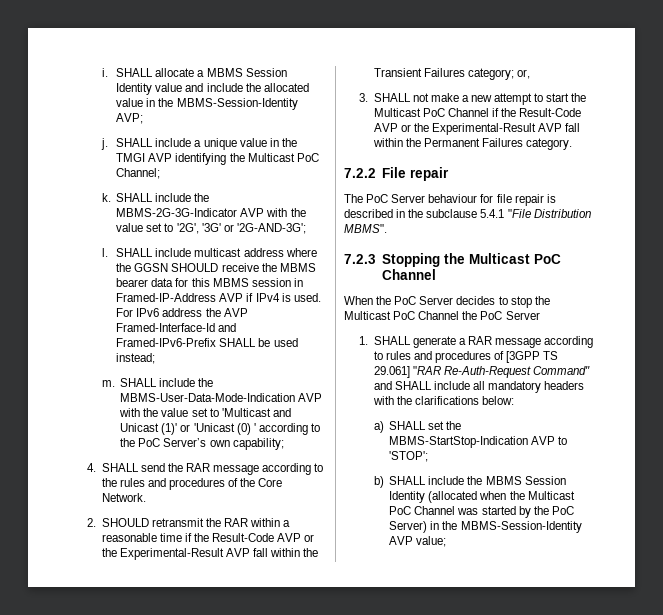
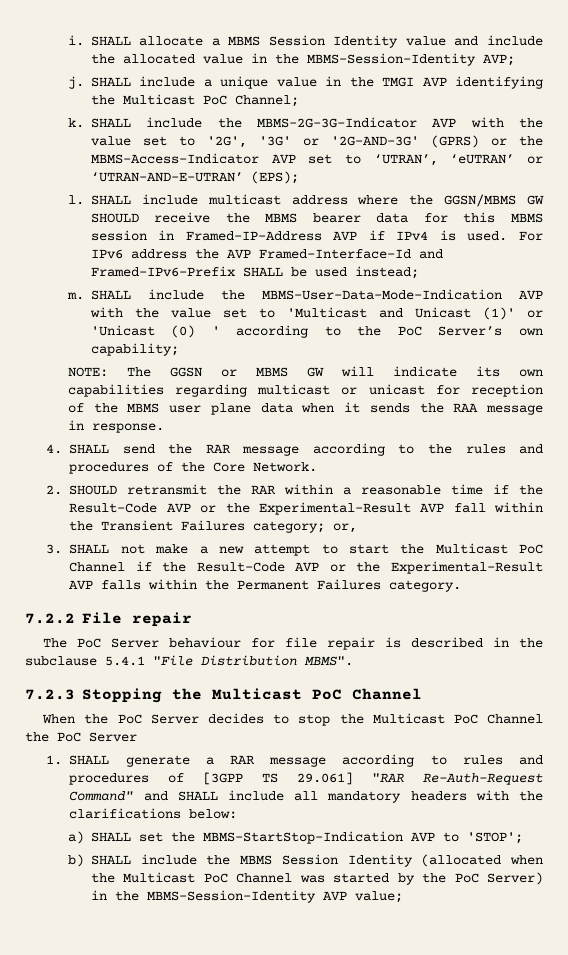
- SHALL include the MBMS-2G-3G-Indicator AVP with the value set to '2G', '3G' or '2G-AND-3G';
+ SHALL include the MBMS-2G-3G-Indicator AVP with the value set to '2G', '3G' or '2G-AND-3G' (GPRS) or the MBMS-Access-Indicator AVP set to ‘UTRAN’, ‘eUTRAN’ or ‘UTRAN-AND-E-UTRAN’ (EPS);
- SHALL include multicast address where the GGSN SHOULD receive the MBMS bearer data for this MBMS session in Framed-IP-Address AVP if IPv4 is used.
+ SHALL include multicast address where the GGSN/MBMS GW SHOULD receive the MBMS bearer data for this MBMS session in Framed-IP-Address AVP if IPv4 is used.
+ NOTE: The GGSN or MBMS GW will indicate its own capabilities regarding multicast or unicast for reception of the MBMS user plane data when it sends the RAA message in response.
- 3. SHALL not make a new attempt to start the Multicast PoC Channel if the Result-Code AVP or the Experimental-Result AVP fall within the Permanent Failures category.
+ 3. SHALL not make a new attempt to start the Multicast PoC Channel if the Result-Code AVP or the Experimental-Result AVP falls within the Permanent Failures category.

